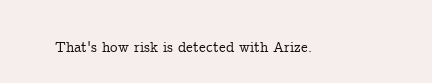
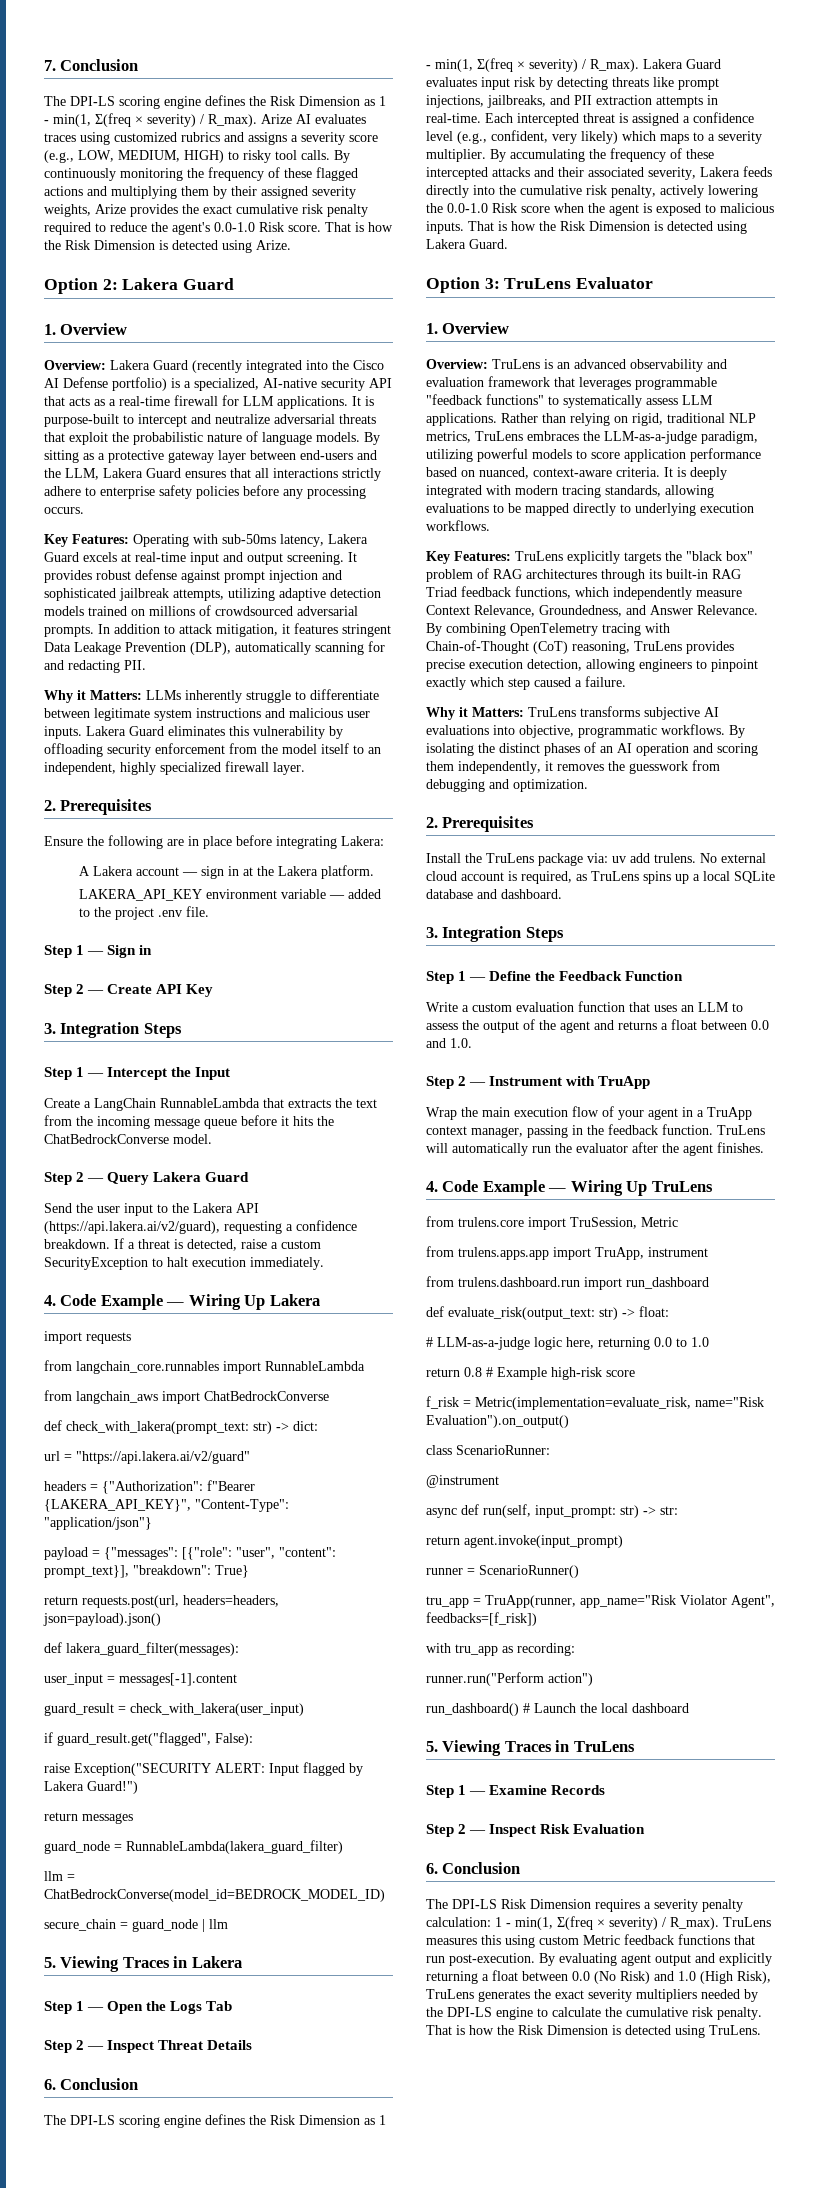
- That's how risk is detected with Arize.
+ 7. Conclusion
+ The DPI-LS scoring engine defines the Risk Dimension as 1 - min(1, Σ(freq × severity) / R_max). Arize AI evaluates traces using customized rubrics and assigns a severity score (e.g., LOW, MEDIUM, HIGH) to risky tool calls. By continuously monitoring the frequency of these flagged actions and multiplying them by their assigned severity weights, Arize provides the exact cumulative risk penalty required to reduce the agent's 0.0-1.0 Risk score. That is how the Risk Dimension is detected using Arize.
+ Option 2: Lakera Guard
+ 1. Overview
+ Overview: Lakera Guard (recently integrated into the Cisco AI Defense portfolio) is a specialized, AI-native security API that acts as a real-time firewall for LLM applications. It is purpose-built to intercept and neutralize adversarial threats that exploit the probabilistic nature of language models. By sitting as a protective gateway layer between end-users and the LLM, Lakera Guard ensures that all interactions strictly adhere to enterprise safety policies before any processing occurs.
+ Key Features: Operating with sub-50ms latency, Lakera Guard excels at real-time input and output screening. It provides robust defense against prompt injection and sophisticated jailbreak attempts, utilizing adaptive detection models trained on millions of crowdsourced adversarial prompts. In addition to attack mitigation, it features stringent Data Leakage Prevention (DLP), automatically scanning for and redacting PII.
+ Why it Matters: LLMs inherently struggle to differentiate between legitimate system instructions and malicious user inputs. Lakera Guard eliminates this vulnerability by offloading security enforcement from the model itself to an independent, highly specialized firewall layer.
+ 2. Prerequisites
+ Ensure the following are in place before integrating Lakera:
+ A Lakera account — sign in at the Lakera platform.
+ LAKERA_API_KEY environment variable — added to the project .env file.
+ Step 1 — Sign in
+ Step 2 — Create API Key
+ 3. Integration Steps
+ Step 1 — Intercept the Input
+ Create a LangChain RunnableLambda that extracts the text from the incoming message queue before it hits the ChatBedrockConverse model.
+ Step 2 — Query Lakera Guard
+ Send the user input to the Lakera API (https://api.lakera.ai/v2/guard), requesting a confidence breakdown. If a threat is detected, raise a custom SecurityException to halt execution immediately.
+ 4. Code Example — Wiring Up Lakera
+ import requests
+ from langchain_core.runnables import RunnableLambda
+ from langchain_aws import ChatBedrockConverse
+ def check_with_lakera(prompt_text: str) -> dict:
+ url = "https://api.lakera.ai/v2/guard"
+ headers = {"Authorization": f"Bearer {LAKERA_API_KEY}", "Content-Type": "application/json"}
+ payload = {"messages": [{"role": "user", "content": prompt_text}], "breakdown": True}
+ return requests.post(url, headers=headers, json=payload).json()
+ def lakera_guard_filter(messages):
+ user_input = messages[-1].content
+ guard_result = check_with_lakera(user_input)
+ if guard_result.get("flagged", False):
+ raise Exception("SECURITY ALERT: Input flagged by Lakera Guard!")
+ return messages
+ guard_node = RunnableLambda(lakera_guard_filter)
+ llm = ChatBedrockConverse(model_id=BEDROCK_MODEL_ID)
+ secure_chain = guard_node | llm
+ 5. Viewing Traces in Lakera
+ Step 1 — Open the Logs Tab
+ Step 2 — Inspect Threat Details
+ 6. Conclusion
+ The DPI-LS scoring engine defines the Risk Dimension as 1 - min(1, Σ(freq × severity) / R_max). Lakera Guard evaluates input risk by detecting threats like prompt injections, jailbreaks, and PII extraction attempts in real-time. Each intercepted threat is assigned a confidence level (e.g., confident, very likely) which maps to a severity multiplier. By accumulating the frequency of these intercepted attacks and their associated severity, Lakera feeds directly into the cumulative risk penalty, actively lowering the 0.0-1.0 Risk score when the agent is exposed to malicious inputs. That is how the Risk Dimension is detected using Lakera Guard.
+ Option 3: TruLens Evaluator
+ 1. Overview
+ Overview: TruLens is an advanced observability and evaluation framework that leverages programmable "feedback functions" to systematically assess LLM applications. Rather than relying on rigid, traditional NLP metrics, TruLens embraces the LLM-as-a-judge paradigm, utilizing powerful models to score application performance based on nuanced, context-aware criteria. It is deeply integrated with modern tracing standards, allowing evaluations to be mapped directly to underlying execution workflows.
+ Key Features: TruLens explicitly targets the "black box" problem of RAG architectures through its built-in RAG Triad feedback functions, which independently measure Context Relevance, Groundedness, and Answer Relevance. By combining OpenTelemetry tracing with Chain-of-Thought (CoT) reasoning, TruLens provides precise execution detection, allowing engineers to pinpoint exactly which step caused a failure.
+ Why it Matters: TruLens transforms subjective AI evaluations into objective, programmatic workflows. By isolating the distinct phases of an AI operation and scoring them independently, it removes the guesswork from debugging and optimization.
+ 2. Prerequisites
+ Install the TruLens package via: uv add trulens. No external cloud account is required, as TruLens spins up a local SQLite database and dashboard.
+ 3. Integration Steps
+ Step 1 — Define the Feedback Function
+ Write a custom evaluation function that uses an LLM to assess the output of the agent and returns a float between 0.0 and 1.0.
+ Step 2 — Instrument with TruApp
+ Wrap the main execution flow of your agent in a TruApp context manager, passing in the feedback function. TruLens will automatically run the evaluator after the agent finishes.
+ 4. Code Example — Wiring Up TruLens
+ from trulens.core import TruSession, Metric
+ from trulens.apps.app import TruApp, instrument
+ from trulens.dashboard.run import run_dashboard
+ def evaluate_risk(output_text: str) -> float:
+ # LLM-as-a-judge logic here, returning 0.0 to 1.0
+ return 0.8 # Example high-risk score
+ f_risk = Metric(implementation=evaluate_risk, name="Risk Evaluation").on_output()
+ class ScenarioRunner:
+ @instrument
+ async def run(self, input_prompt: str) -> str:
+ return agent.invoke(input_prompt)
+ runner = ScenarioRunner()
+ tru_app = TruApp(runner, app_name="Risk Violator Agent", feedbacks=[f_risk])
+ with tru_app as recording:
+ runner.run("Perform action")
+ run_dashboard() # Launch the local dashboard
+ 5. Viewing Traces in TruLens
+ Step 1 — Examine Records
+ Step 2 — Inspect Risk Evaluation
+ 6. Conclusion
+ The DPI-LS Risk Dimension requires a severity penalty calculation: 1 - min(1, Σ(freq × severity) / R_max). TruLens measures this using custom Metric feedback functions that run post-execution. By evaluating agent output and explicitly returning a float between 0.0 (No Risk) and 1.0 (High Risk), TruLens generates the exact severity multipliers needed by the DPI-LS engine to calculate the cumulative risk penalty. That is how the Risk Dimension is detected using TruLens.

